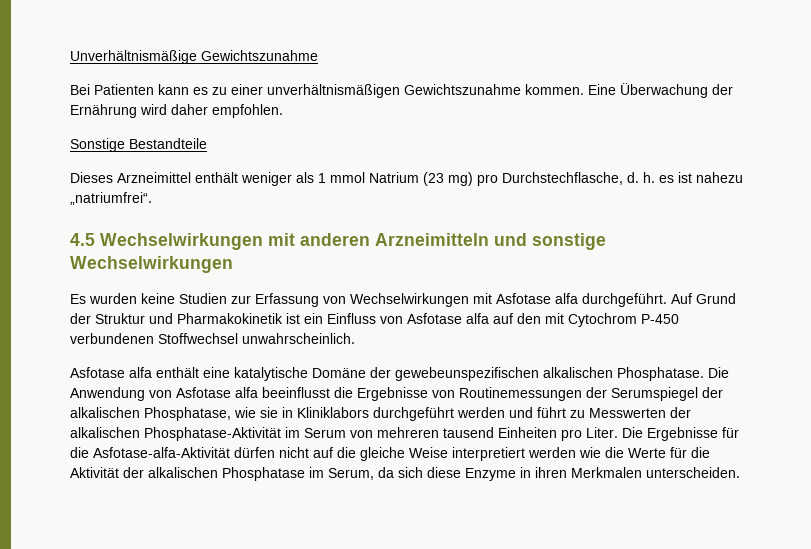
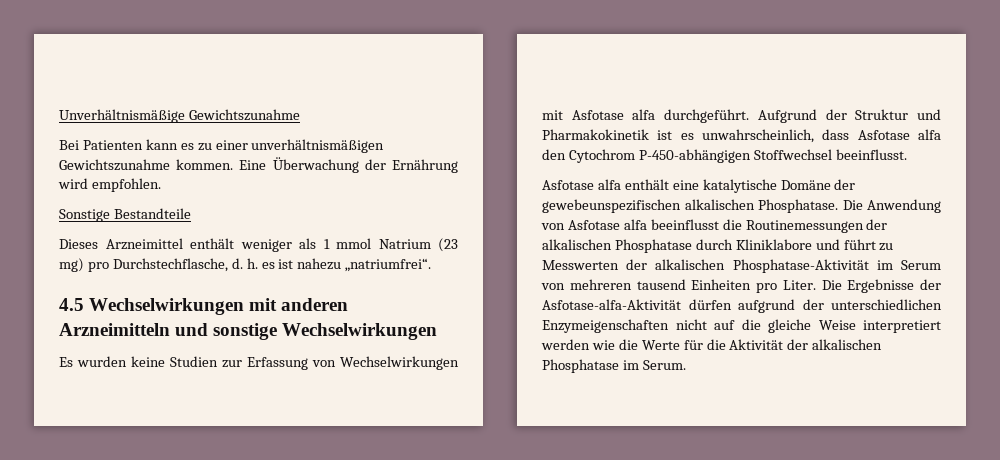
- Eine Überwachung der Ernährung wird daher empfohlen.
+ Eine Überwachung der Ernährung wird empfohlen.
- Auf Grund der Struktur und Pharmakokinetik ist ein Einfluss von Asfotase alfa auf den mit Cytochrom P-450 verbundenen Stoffwechsel unwahrscheinlich.
+ Aufgrund der Struktur und Pharmakokinetik ist es unwahrscheinlich, dass Asfotase alfa den Cytochrom P-450-abhängigen Stoffwechsel beeinflusst.
- Die Anwendung von Asfotase alfa beeinflusst die Ergebnisse von Routinemessungen der Serumspiegel der alkalischen Phosphatase, wie sie in Kliniklabors durchgeführt werden und führt zu Messwerten der alkalischen Phosphatase-Aktivität im Serum von mehreren tausend Einheiten pro Liter.
+ Die Anwendung von Asfotase alfa beeinflusst die Routinemessungen der alkalischen Phosphatase durch Kliniklabore und führt zu Messwerten der alkalischen Phosphatase-Aktivität im Serum von mehreren tausend Einheiten pro Liter.
- Die Ergebnisse für die Asfotase-alfa-Aktivität dürfen nicht auf die gleiche Weise interpretiert werden wie die Werte für die Aktivität der alkalischen Phosphatase im Serum, da sich diese Enzyme in ihren Merkmalen unterscheiden.
+ Die Ergebnisse der Asfotase-alfa-Aktivität dürfen aufgrund der unterschiedlichen Enzymeigenschaften nicht auf die gleiche Weise interpretiert werden wie die Werte für die Aktivität der alkalischen Phosphatase im Serum.

